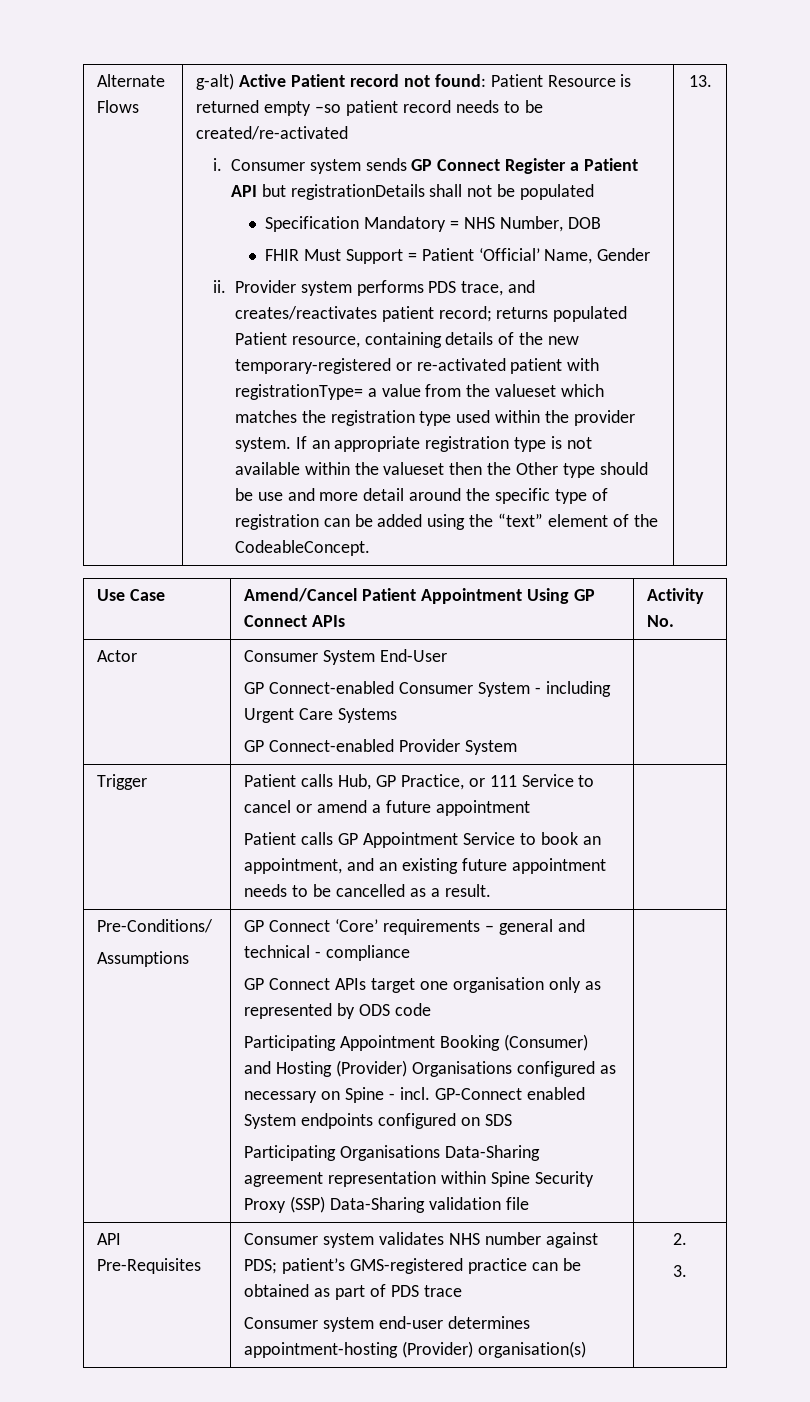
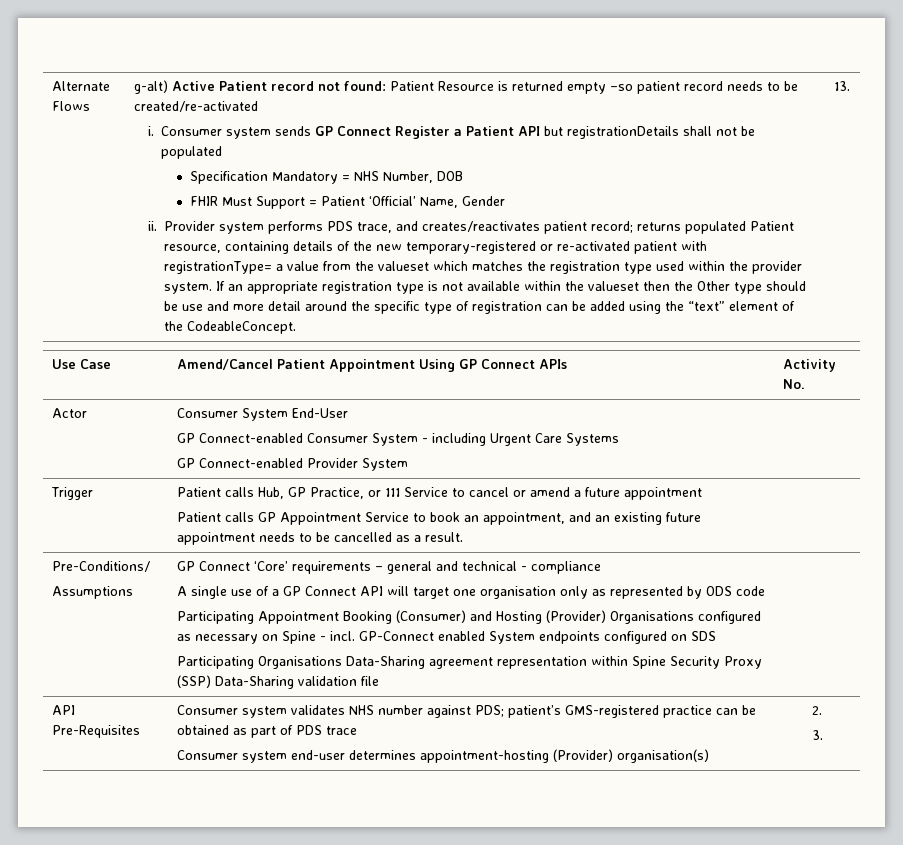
- GP Connect APIs target one organisation only as represented by ODS code
+ A single use of a GP Connect API will target one organisation only as represented by ODS code

